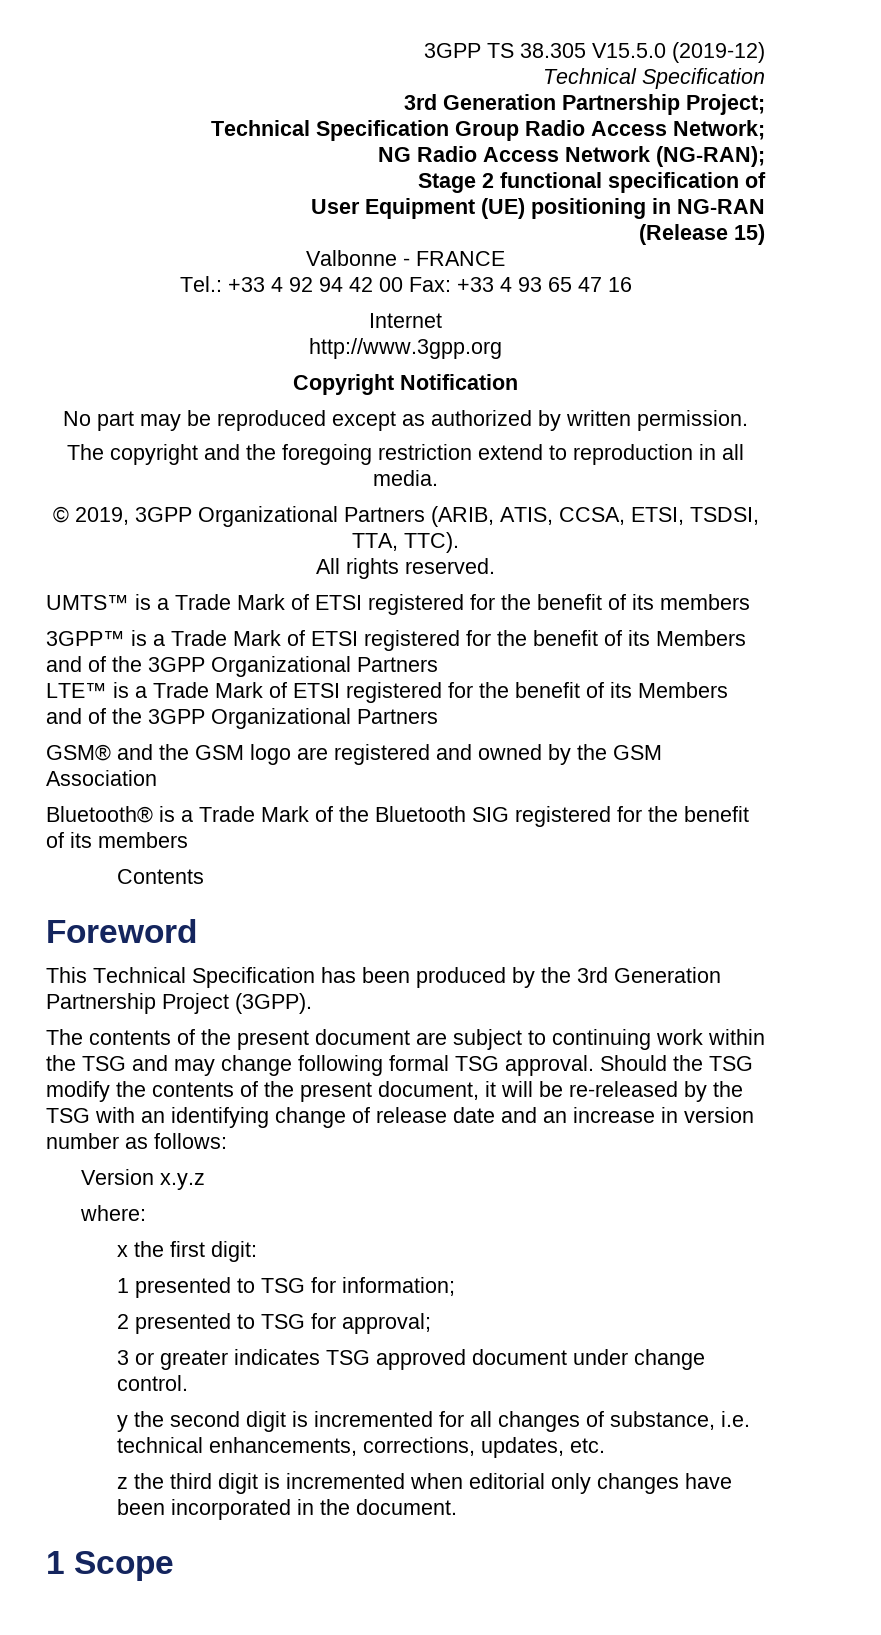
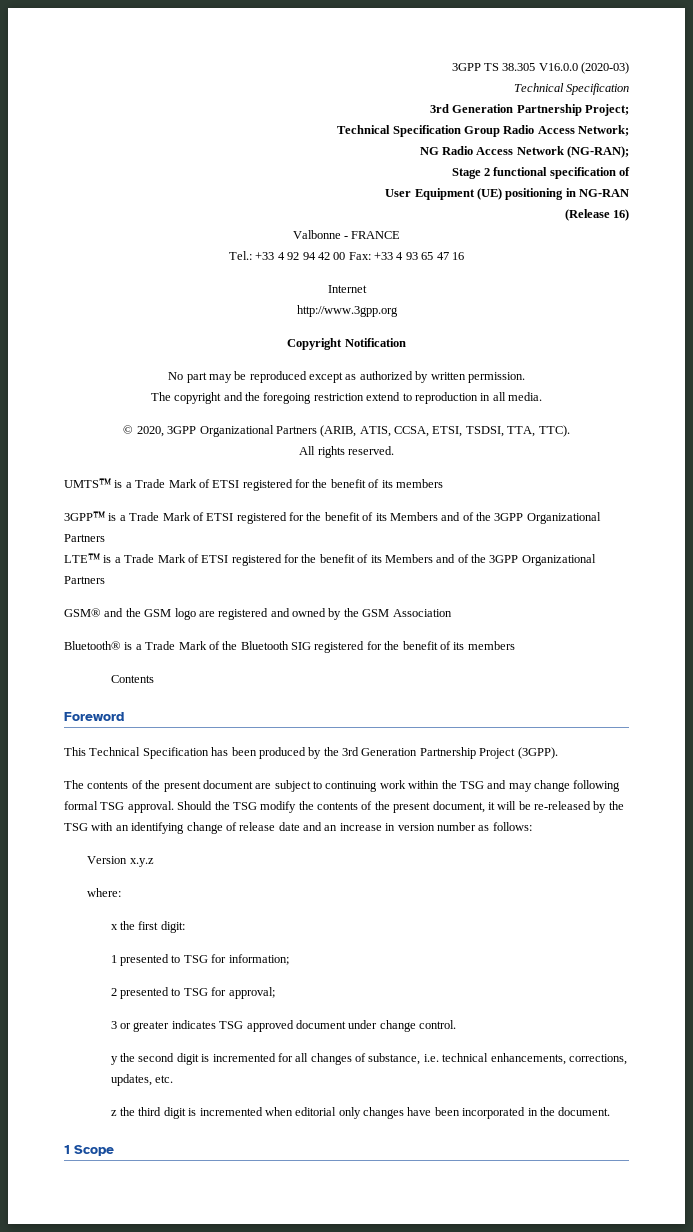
- 3GPP TS 38.305 V15.5.0 (2019-12)
+ 3GPP TS 38.305 V16.0.0 (2020-03)
- (Release 15)
+ (Release 16)
- © 2019, 3GPP Organizational Partners (ARIB, ATIS, CCSA, ETSI, TSDSI, TTA, TTC).
+ © 2020, 3GPP Organizational Partners (ARIB, ATIS, CCSA, ETSI, TSDSI, TTA, TTC).

